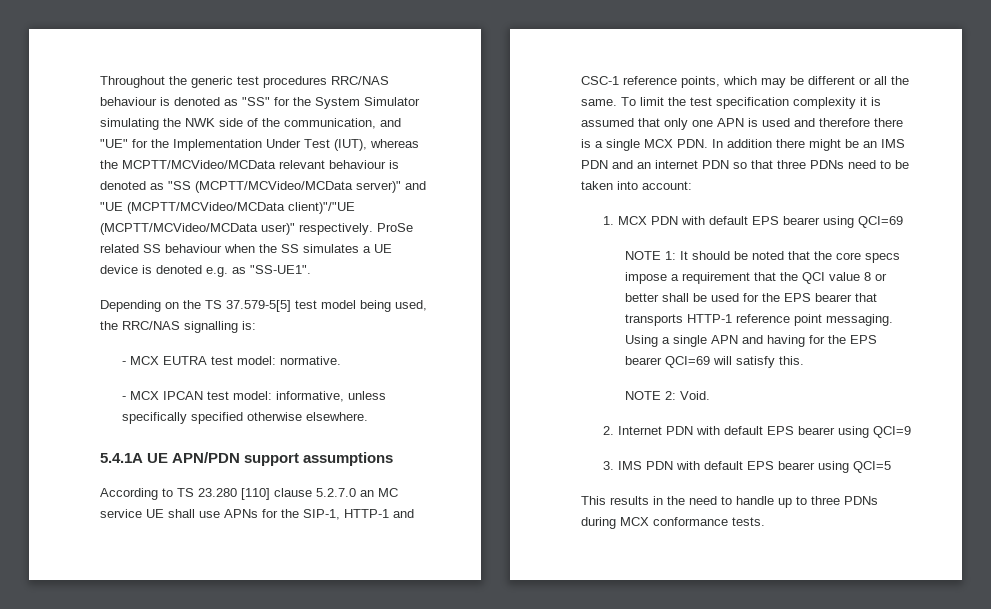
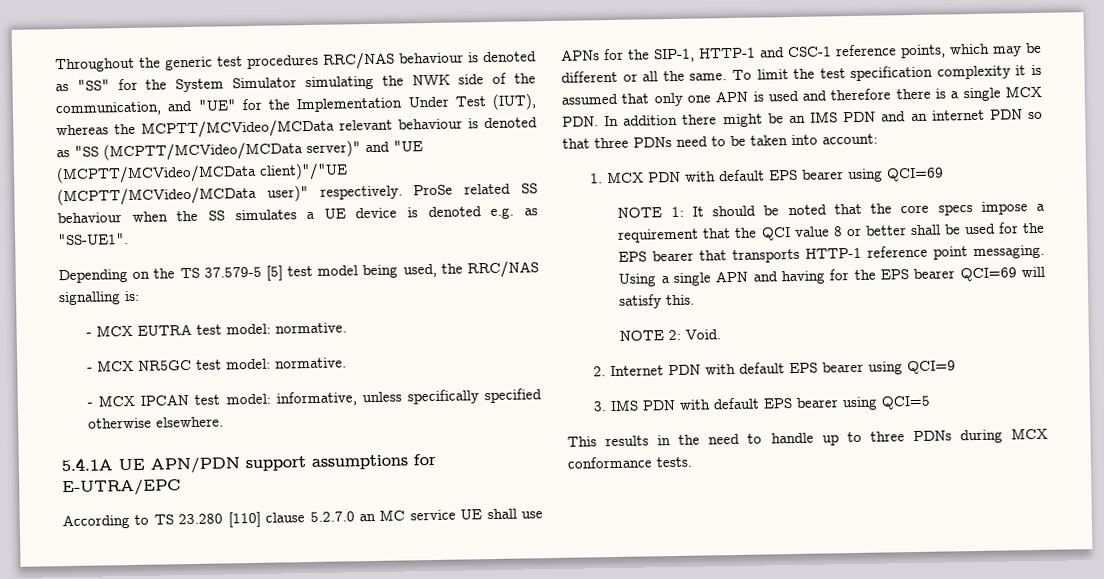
- Depending on the TS 37.579-5[5] test model being used, the RRC/NAS signalling is:
+ Depending on the TS 37.579-5 [5] test model being used, the RRC/NAS signalling is:
+ - MCX NR5GC test model: normative.
- 5.4.1A UE APN/PDN support assumptions
+ 5.4.1A UE APN/PDN support assumptions for E-UTRA/EPC

